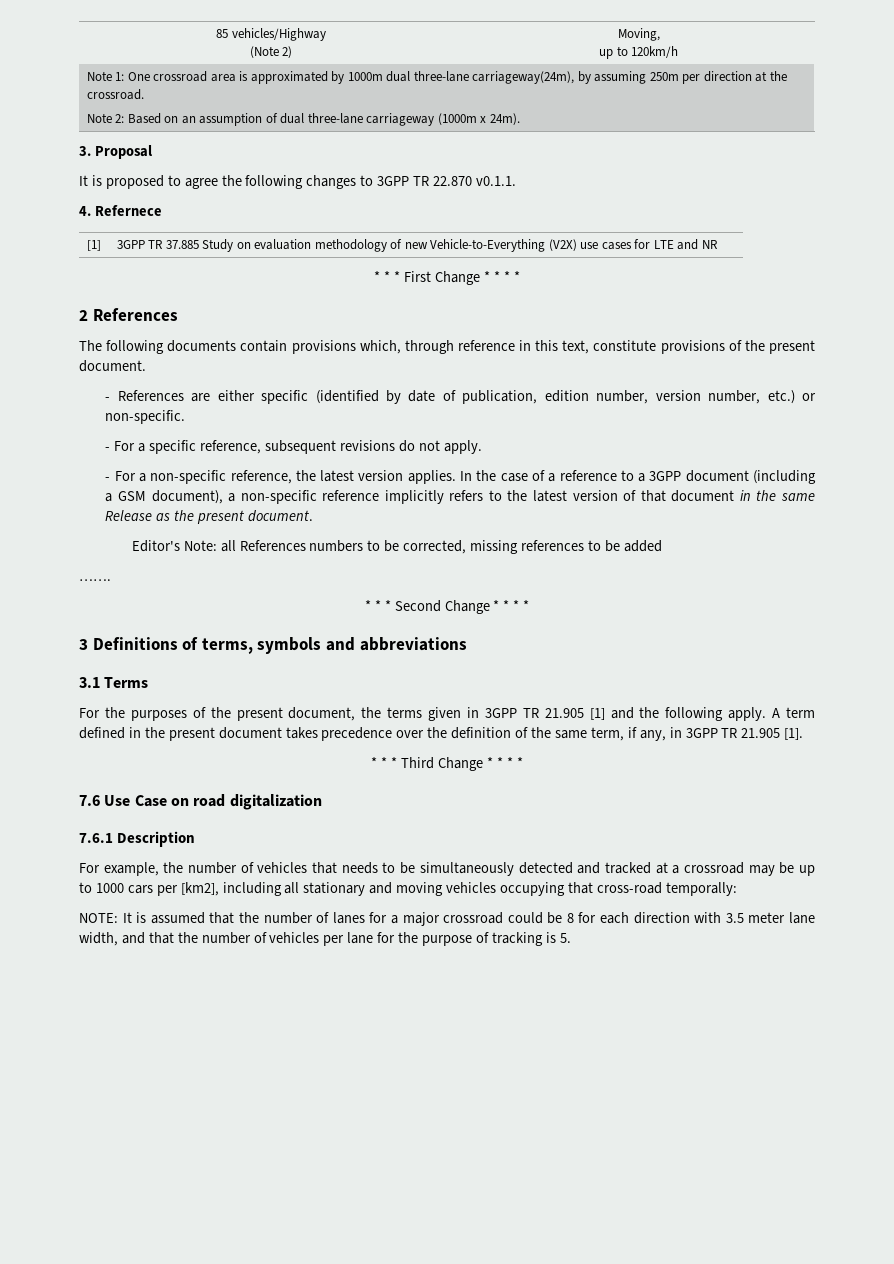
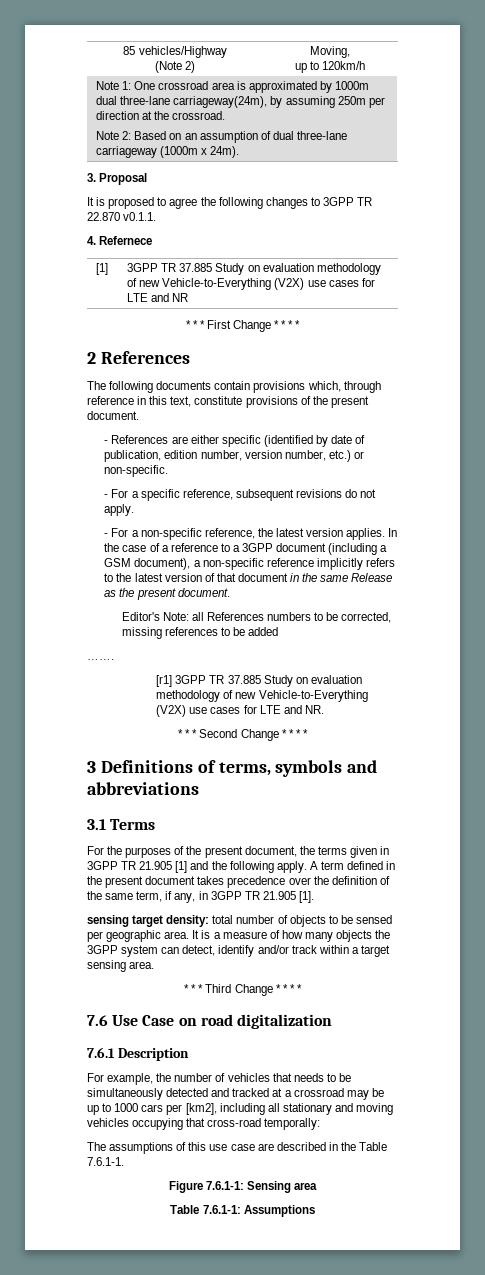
+ [r1] 3GPP TR 37.885 Study on evaluation methodology of new Vehicle-to-Everything (V2X) use cases for LTE and NR.
+ sensing target density: total number of objects to be sensed per geographic area. It is a measure of how many objects the 3GPP system can detect, identify and/or track within a target sensing area.
- NOTE: It is assumed that the number of lanes for a major crossroad could be 8 for each direction with 3.5 meter lane width, and that the number of vehicles per lane for the purpose of tracking is 5.
+ The assumptions of this use case are described in the Table 7.6.1-1.
+ Figure 7.6.1-1: Sensing area
+ Table 7.6.1-1: Assumptions

